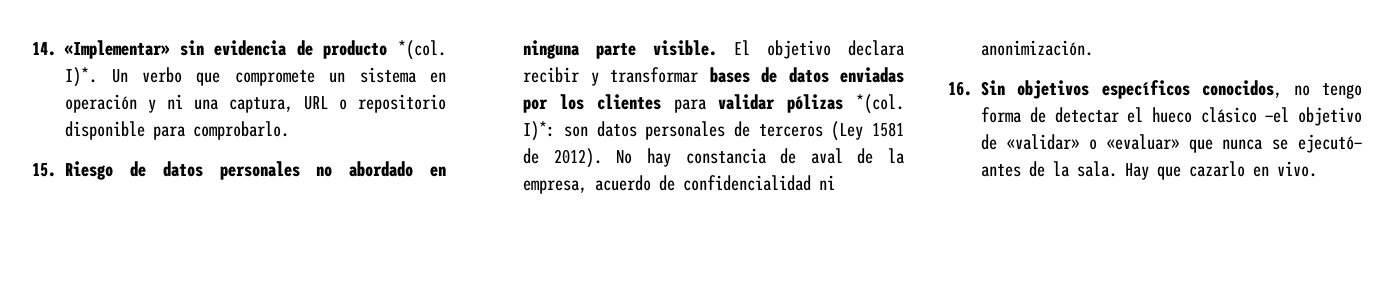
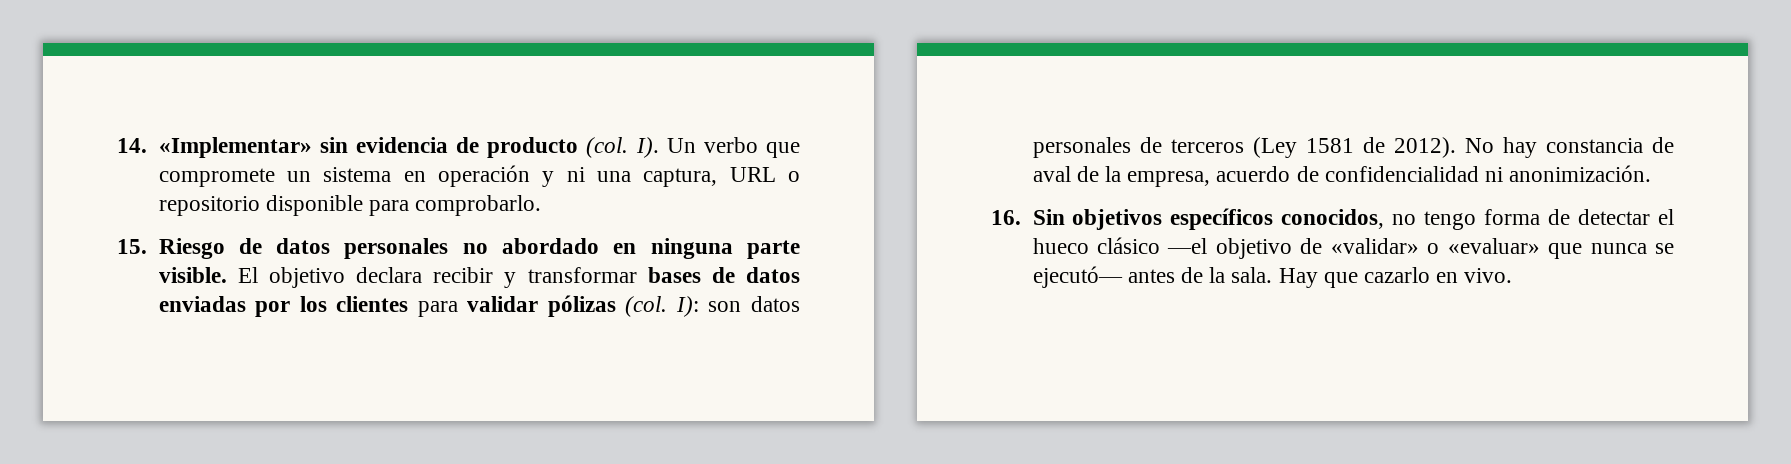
- 14. «Implementar» sin evidencia de producto *(col. I)*. Un verbo que compromete un sistema en operación y ni una captura, URL o repositorio disponible para comprobarlo.
+ 14. «Implementar» sin evidencia de producto (col. I). Un verbo que compromete un sistema en operación y ni una captura, URL o repositorio disponible para comprobarlo.
- El objetivo declara recibir y transformar bases de datos enviadas por los clientes para validar pólizas *(col. I)*: son datos personales de terceros (Ley 1581 de 2012).
+ El objetivo declara recibir y transformar bases de datos enviadas por los clientes para validar pólizas (col. I): son datos personales de terceros (Ley 1581 de 2012).

